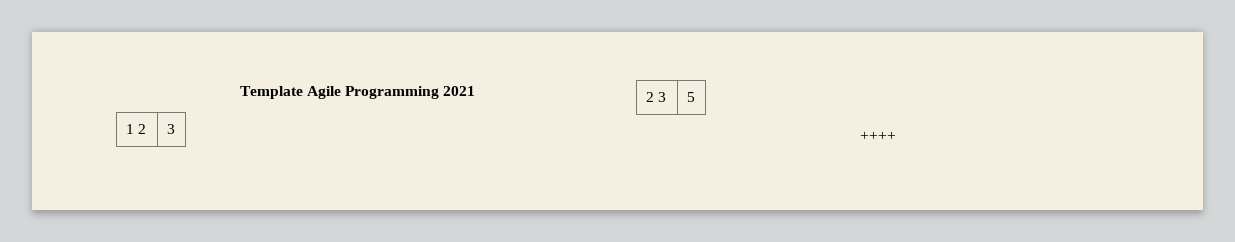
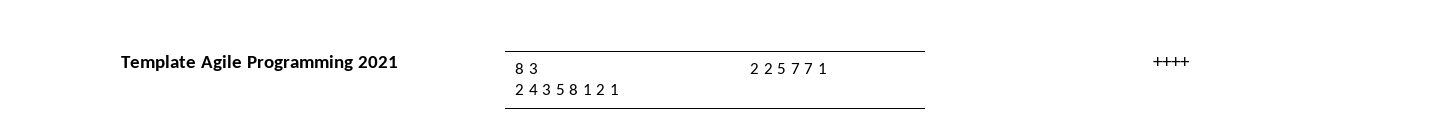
- 1 2 | 3
- 2 3 | 5
+ 8 3
+ 2 4 3 5 8 1 2 1 | 2 2 5 7 7 1

